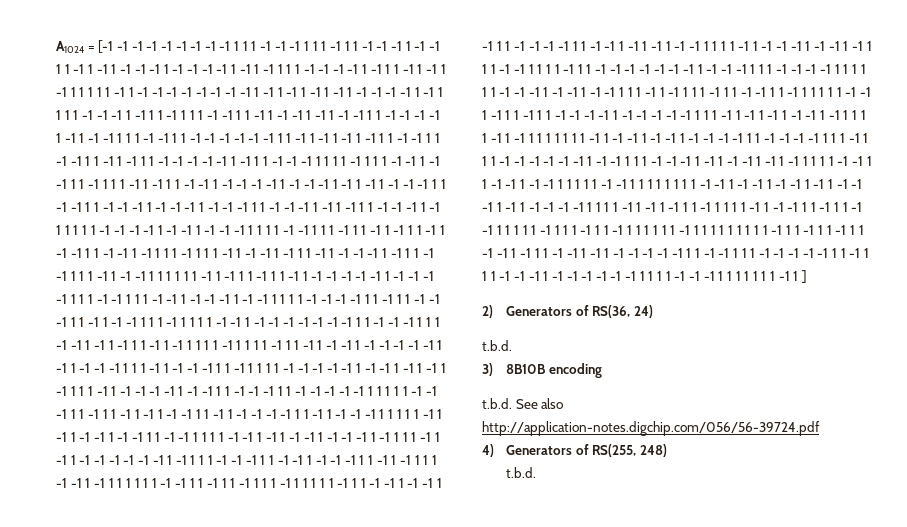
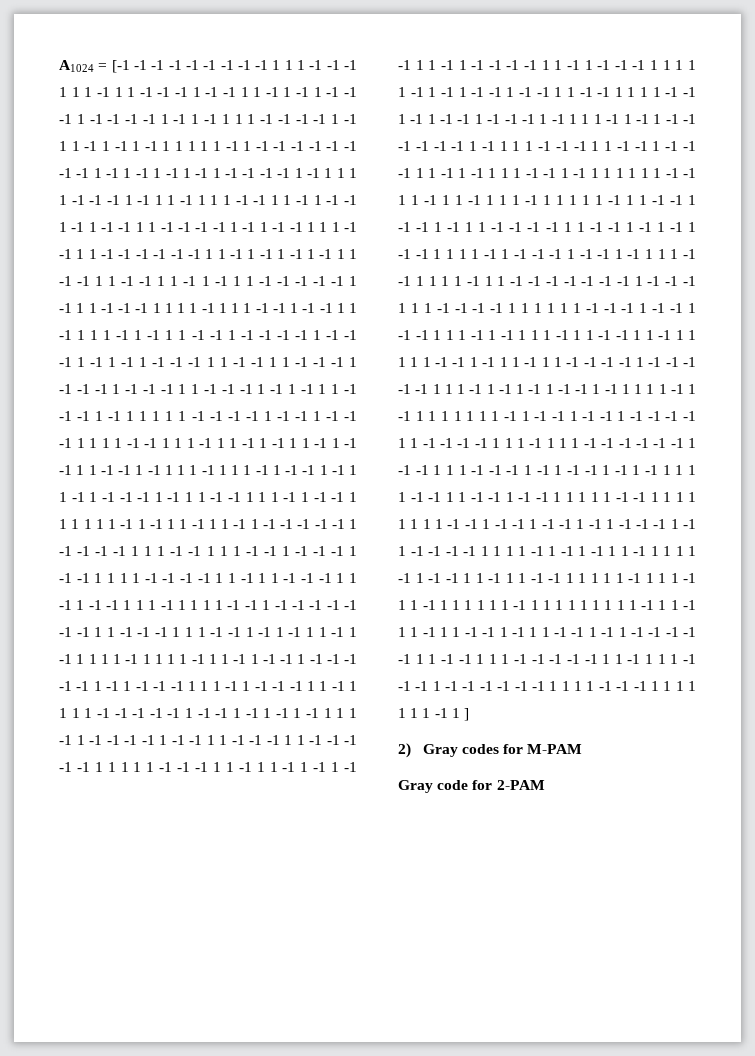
- 2) Generators of RS(36, 24)
- t.b.d.
- 3) 8B10B encoding
- t.b.d. See also http://application-notes.digchip.com/056/56-39724.pdf
- 4) Generators of RS(255, 248)
- t.b.d.
+ 2) Gray codes for M-PAM
+ Gray code for 2-PAM

